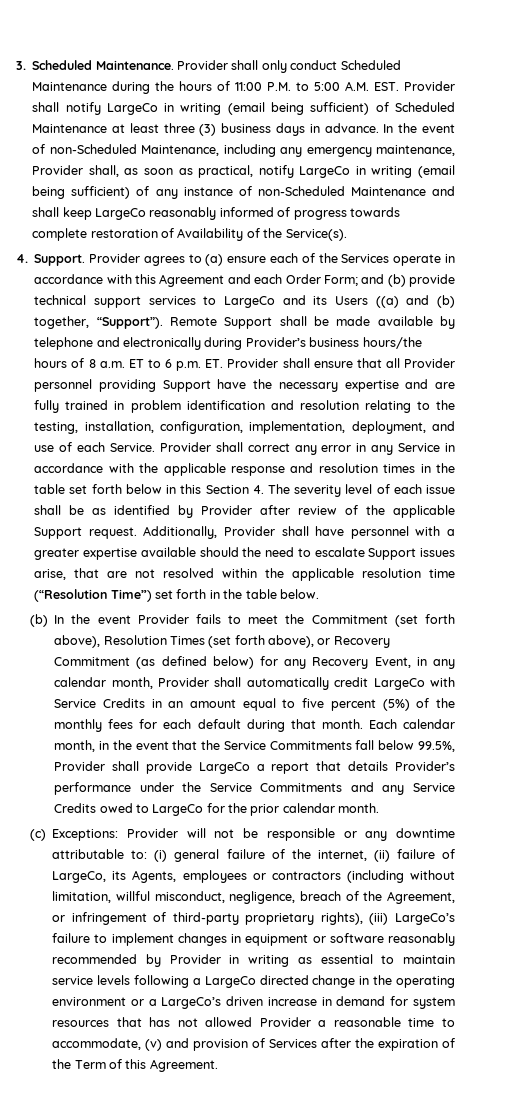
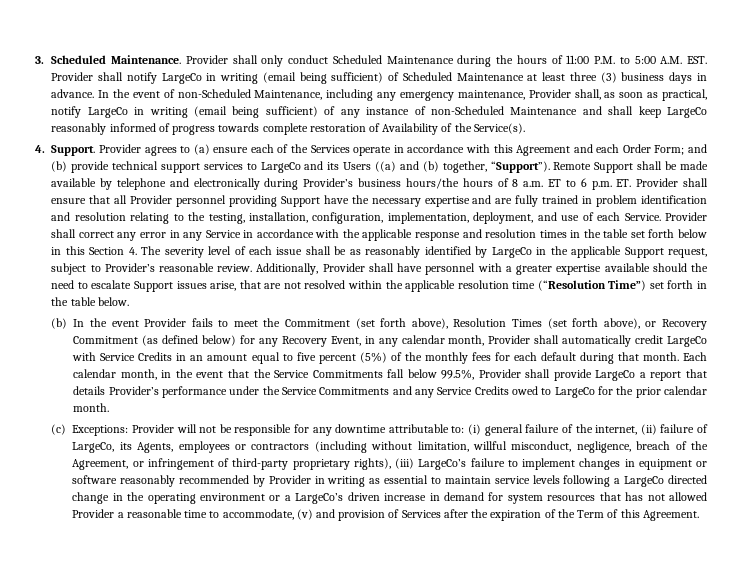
- Provider shall correct any error in any Service in accordance with the applicable response and resolution times in the table set forth below in this Section 4. The severity level of each issue shall be as identified by Provider after review of the applicable Support request.
+ Provider shall correct any error in any Service in accordance with the applicable response and resolution times in the table set forth below in this Section 4. The severity level of each issue shall be as reasonably identified by LargeCo in the applicable Support request, subject to Provider’s reasonable review.
- Provider will not be responsible or any downtime attributable to:
+ Provider will not be responsible for any downtime attributable to:

